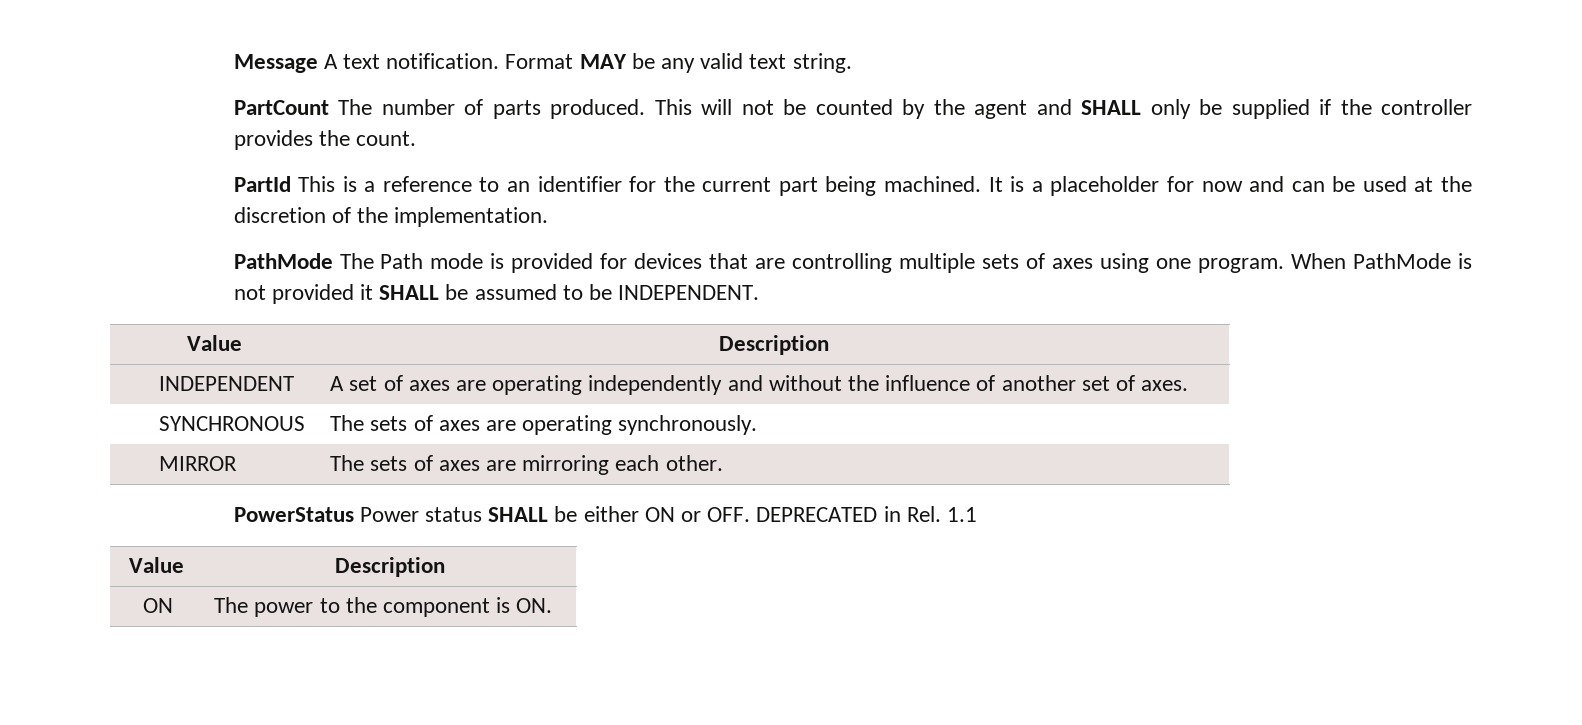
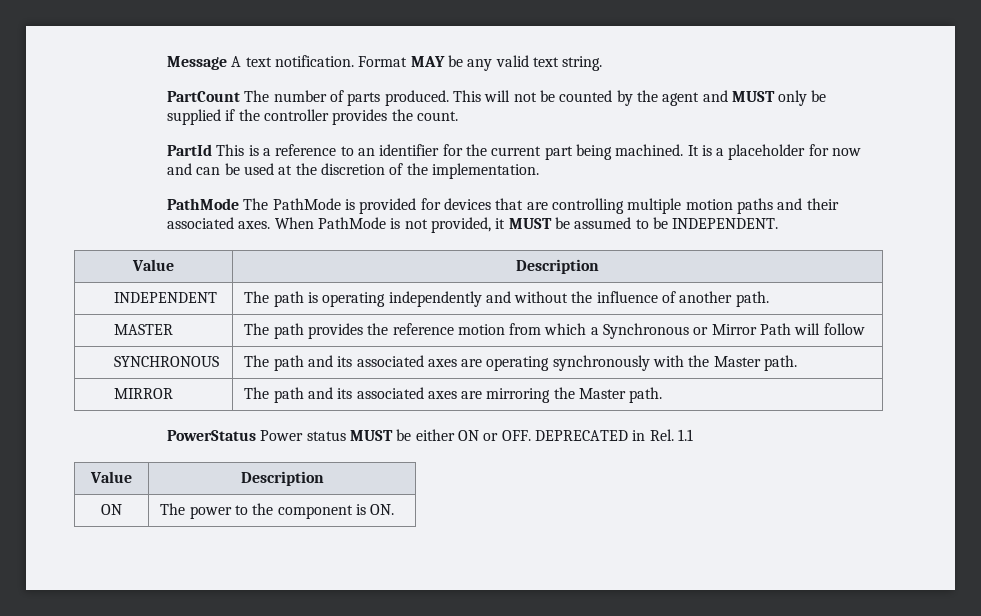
- This will not be counted by the agent and SHALL only be supplied if the controller provides the count.
+ This will not be counted by the agent and MUST only be supplied if the controller provides the count.
- PathMode The Path mode is provided for devices that are controlling multiple sets of axes using one program.
+ PathMode The PathMode is provided for devices that are controlling multiple motion paths and their associated axes.
- When PathMode is not provided it SHALL be assumed to be INDEPENDENT.
+ When PathMode is not provided, it MUST be assumed to be INDEPENDENT.
- INDEPENDENT | A set of axes are operating independently and without the influence of another set of axes.
- SYNCHRONOUS | The sets of axes are operating synchronously.
- MIRROR | The sets of axes are mirroring each other.
+ INDEPENDENT | The path is operating independently and without the influence of another path.
+ MASTER | The path provides the reference motion from which a Synchronous or Mirror Path will follow
+ SYNCHRONOUS | The path and its associated axes are operating synchronously with the Master path.
+ MIRROR | The path and its associated axes are mirroring the Master path.
- PowerStatus Power status SHALL be either ON or OFF. DEPRECATED in Rel. 1.1
+ PowerStatus Power status MUST be either ON or OFF. DEPRECATED in Rel. 1.1

